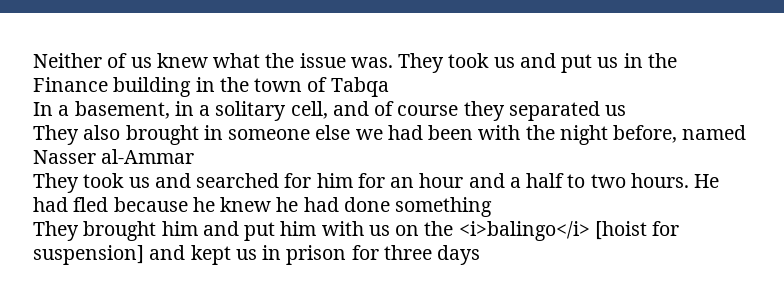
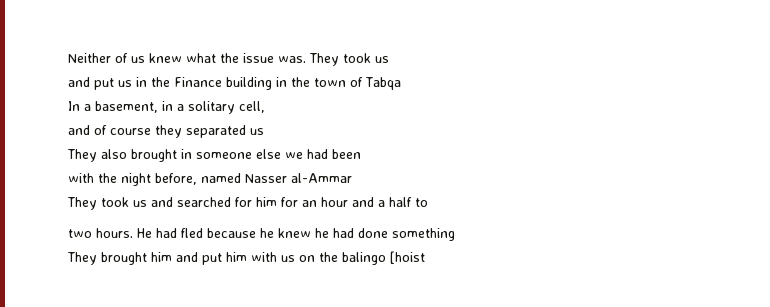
- Neither of us knew what the issue was. They took us and put us in the Finance building in the town of Tabqa
+ Neither of us knew what the issue was. They took us
+ and put us in the Finance building in the town of Tabqa
- In a basement, in a solitary cell, and of course they separated us
+ In a basement, in a solitary cell,
+ and of course they separated us
- They also brought in someone else we had been with the night before, named Nasser al-Ammar
+ They also brought in someone else we had been
+ with the night before, named Nasser al-Ammar
- They took us and searched for him for an hour and a half to two hours.
+ They took us and searched for him for an hour and a half to
+ two hours.
- They brought him and put him with us on the <i>balingo</i> [hoist for suspension] and kept us in prison for three days
+ They brought him and put him with us on the balingo [hoist

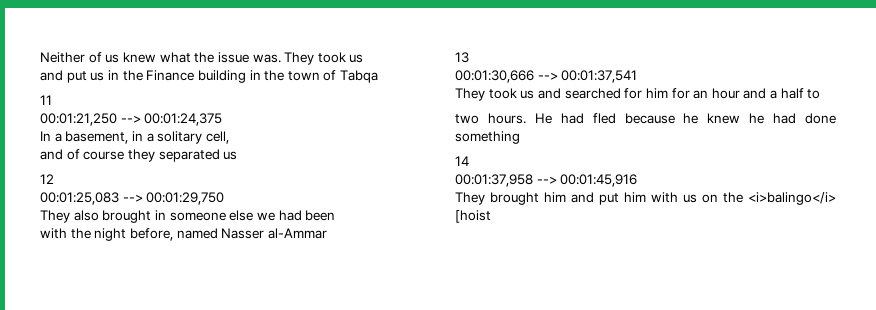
+ 11
+ 00:01:21,250 --> 00:01:24,375
+ 12
+ 00:01:25,083 --> 00:01:29,750
+ 13
+ 00:01:30,666 --> 00:01:37,541
+ 14
+ 00:01:37,958 --> 00:01:45,916
- They brought him and put him with us on the balingo [hoist
+ They brought him and put him with us on the <i>balingo</i> [hoist

